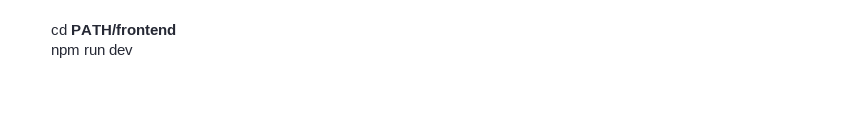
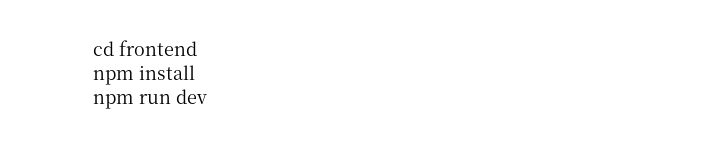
- cd PATH/frontend
+ cd frontend
+ npm install

